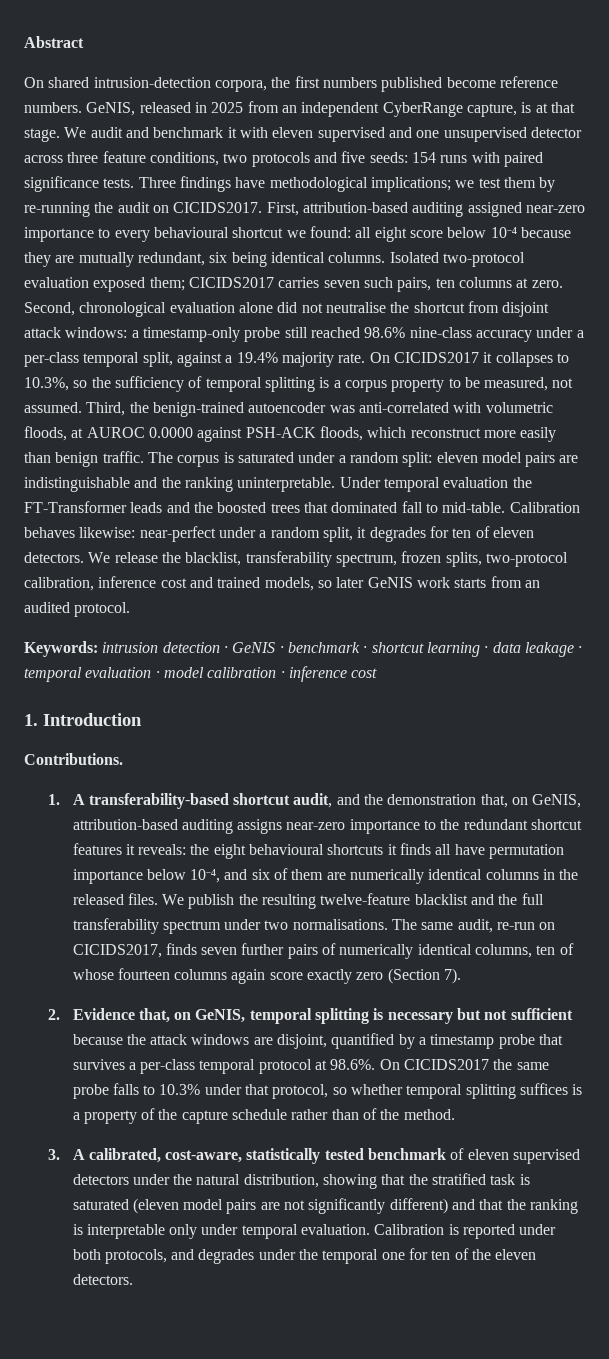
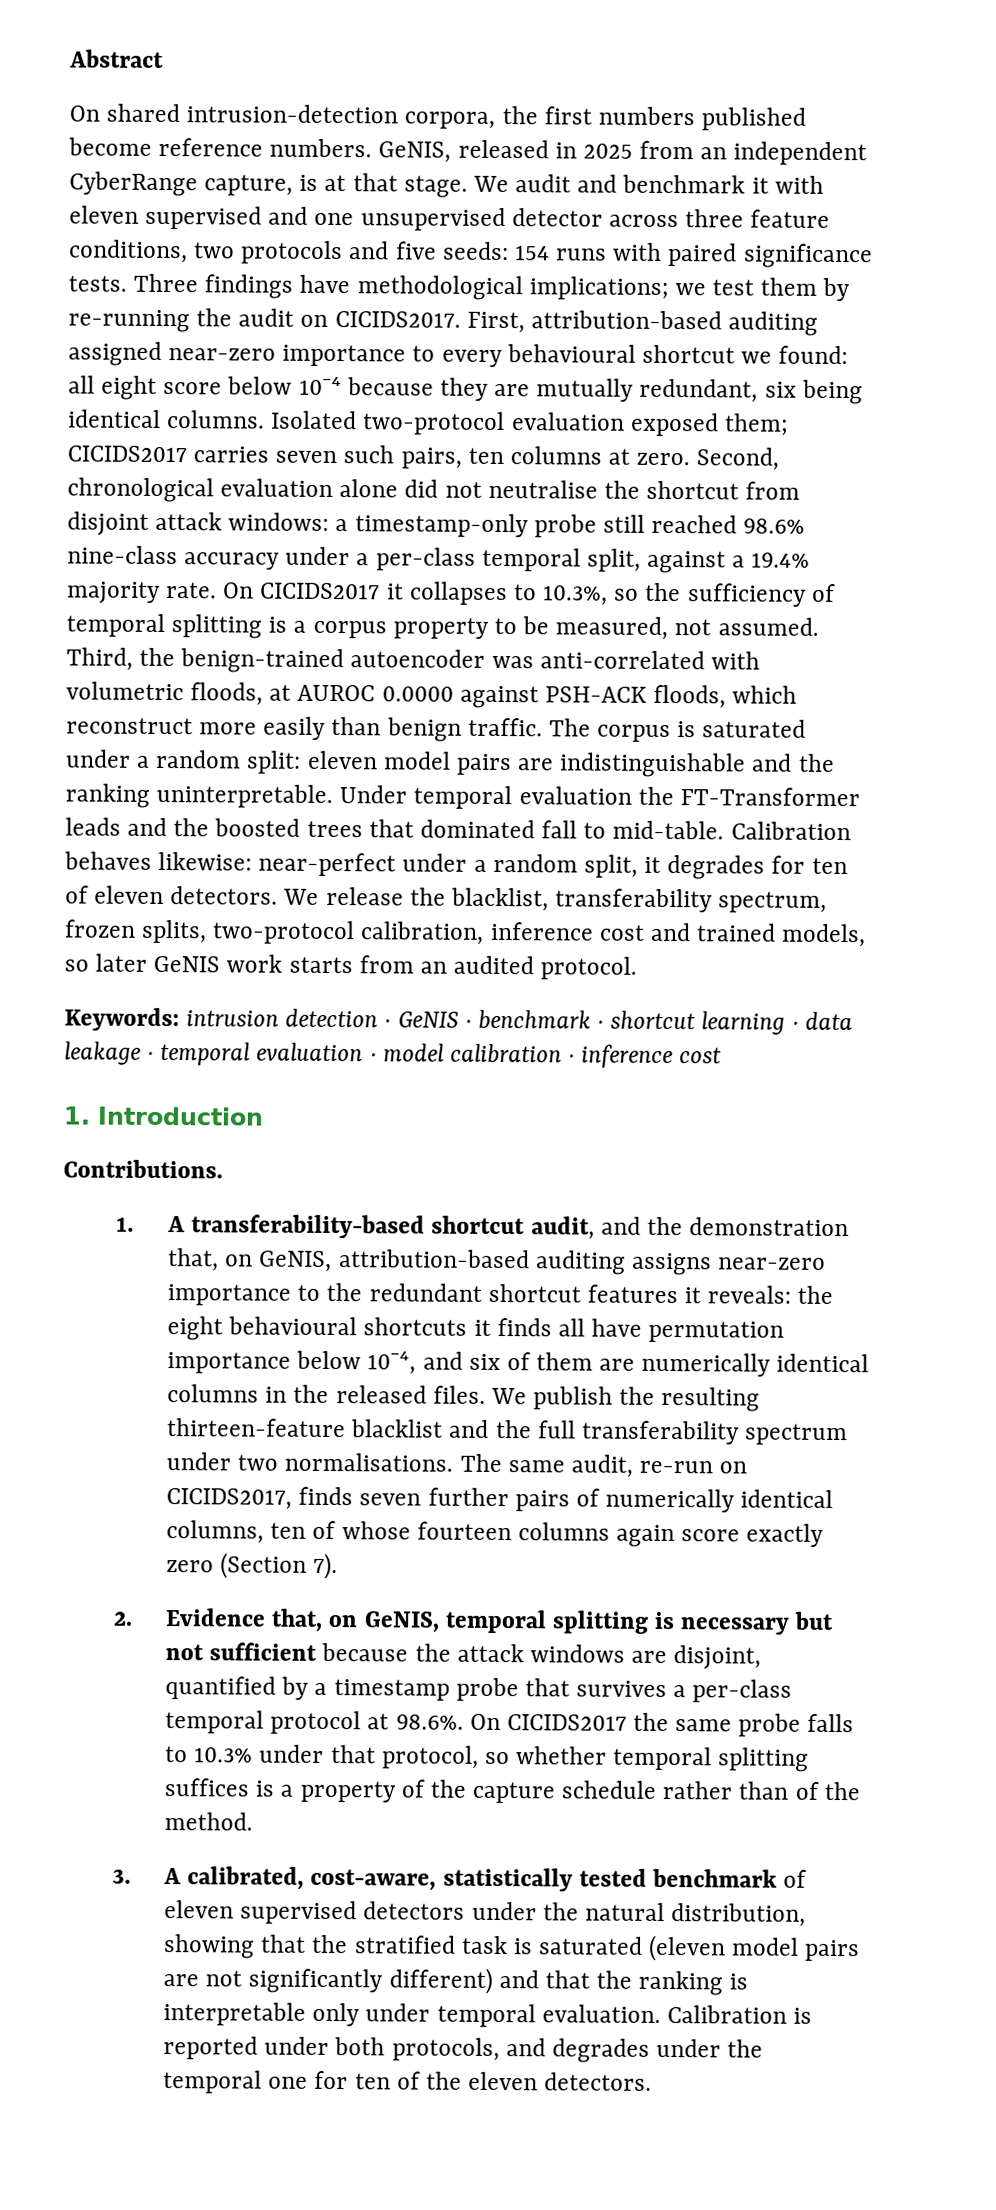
- We publish the resulting twelve-feature blacklist and the full transferability spectrum under two normalisations.
+ We publish the resulting thirteen-feature blacklist and the full transferability spectrum under two normalisations.

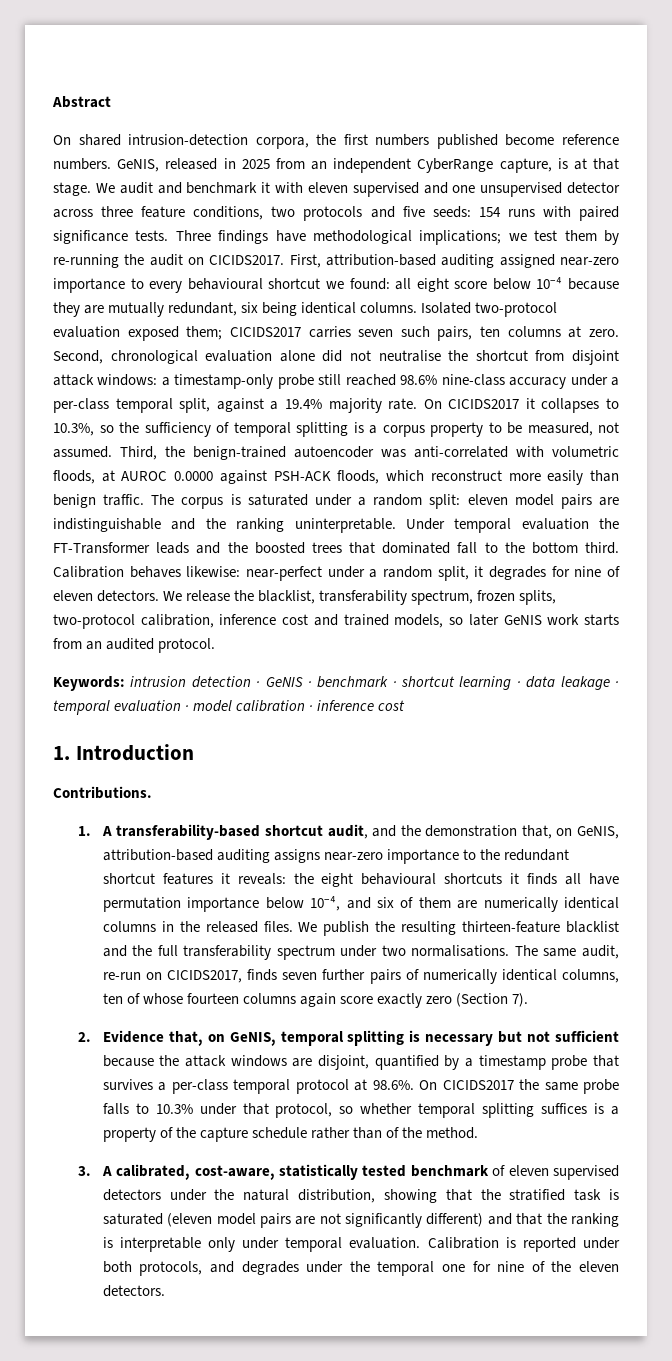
- Under temporal evaluation the FT-Transformer leads and the boosted trees that dominated fall to mid-table.
+ Under temporal evaluation the FT-Transformer leads and the boosted trees that dominated fall to the bottom third.
- Calibration behaves likewise: near-perfect under a random split, it degrades for ten of eleven detectors.
+ Calibration behaves likewise: near-perfect under a random split, it degrades for nine of eleven detectors.
- Calibration is reported under both protocols, and degrades under the temporal one for ten of the eleven detectors.
+ Calibration is reported under both protocols, and degrades under the temporal one for nine of the eleven detectors.

